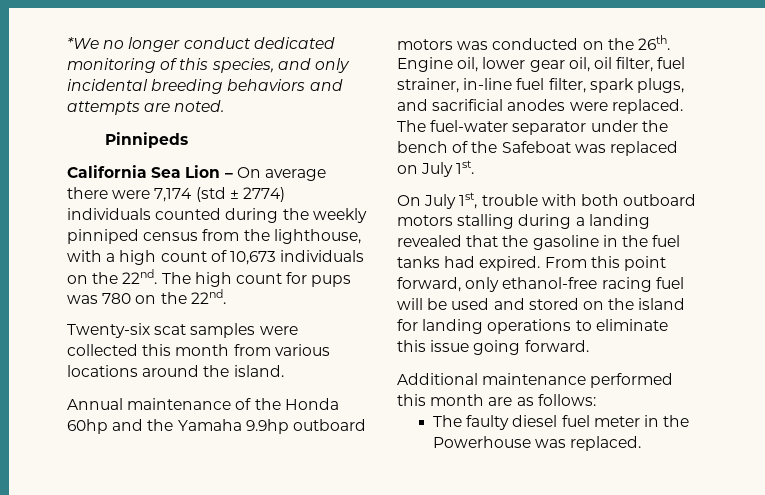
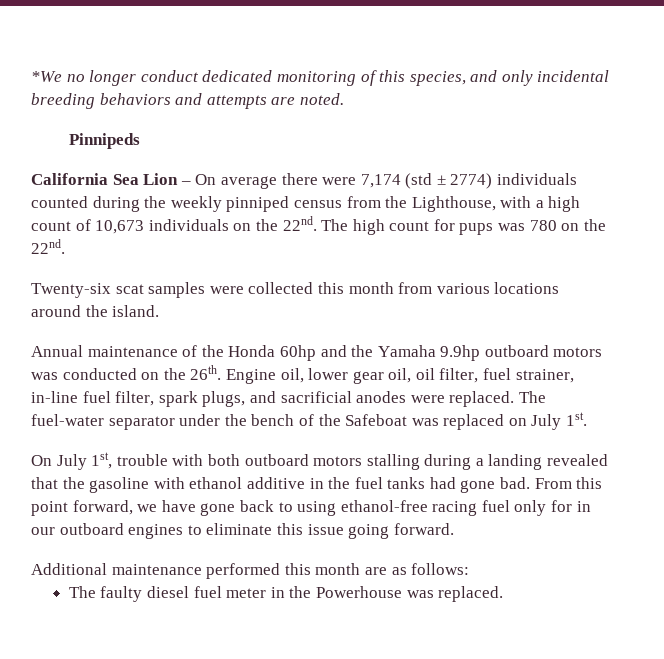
- California Sea Lion – On average there were 7,174 (std ± 2774) individuals counted during the weekly pinniped census from the lighthouse, with a high count of 10,673 individuals on the 22nd.
+ California Sea Lion – On average there were 7,174 (std ± 2774) individuals counted during the weekly pinniped census from the Lighthouse, with a high count of 10,673 individuals on the 22nd.
- On July 1st, trouble with both outboard motors stalling during a landing revealed that the gasoline in the fuel tanks had expired.
+ On July 1st, trouble with both outboard motors stalling during a landing revealed that the gasoline with ethanol additive in the fuel tanks had gone bad.
- From this point forward, only ethanol-free racing fuel will be used and stored on the island for landing operations to eliminate this issue going forward.
+ From this point forward, we have gone back to using ethanol-free racing fuel only for in our outboard engines to eliminate this issue going forward.

